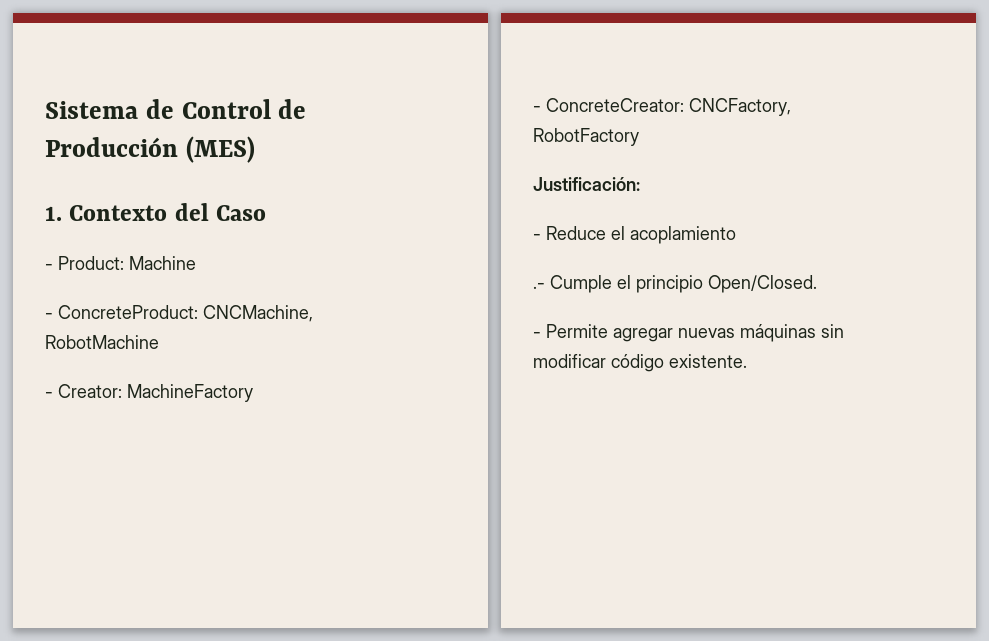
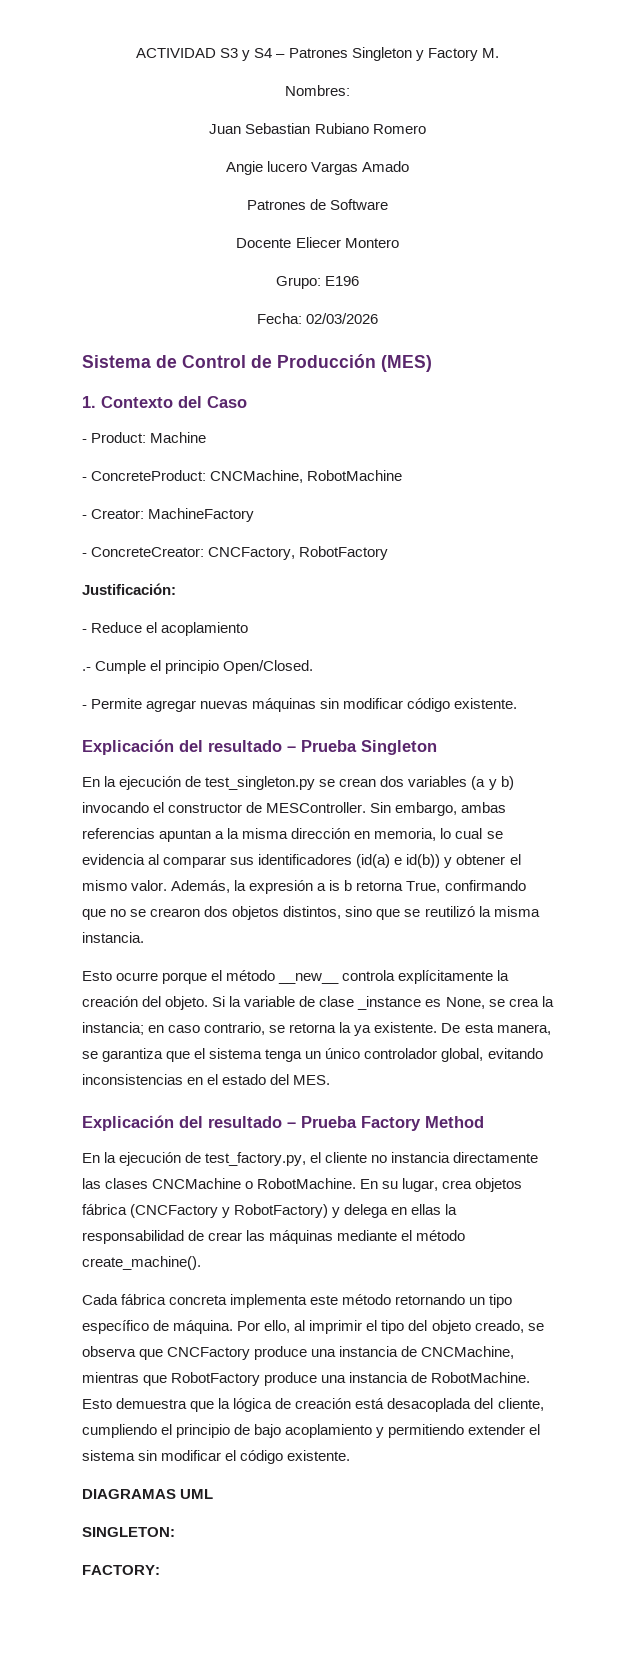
+ ACTIVIDAD S3 y S4 – Patrones Singleton y Factory M.
+ Nombres:
+ Juan Sebastian Rubiano Romero
+ Angie lucero Vargas Amado
+ Patrones de Software
+ Docente Eliecer Montero
+ Grupo: E196
+ Fecha: 02/03/2026
+ Explicación del resultado – Prueba Singleton
+ En la ejecución de test_singleton.py se crean dos variables (a y b) invocando el constructor de MESController. Sin embargo, ambas referencias apuntan a la misma dirección en memoria, lo cual se evidencia al comparar sus identificadores (id(a) e id(b)) y obtener el mismo valor. Además, la expresión a is b retorna True, confirmando que no se crearon dos objetos distintos, sino que se reutilizó la misma instancia.
+ Esto ocurre porque el método __new__ controla explícitamente la creación del objeto. Si la variable de clase _instance es None, se crea la instancia; en caso contrario, se retorna la ya existente. De esta manera, se garantiza que el sistema tenga un único controlador global, evitando inconsistencias en el estado del MES.
+ Explicación del resultado – Prueba Factory Method
+ En la ejecución de test_factory.py, el cliente no instancia directamente las clases CNCMachine o RobotMachine. En su lugar, crea objetos fábrica (CNCFactory y RobotFactory) y delega en ellas la responsabilidad de crear las máquinas mediante el método create_machine().
+ Cada fábrica concreta implementa este método retornando un tipo específico de máquina. Por ello, al imprimir el tipo del objeto creado, se observa que CNCFactory produce una instancia de CNCMachine, mientras que RobotFactory produce una instancia de RobotMachine. Esto demuestra que la lógica de creación está desacoplada del cliente, cumpliendo el principio de bajo acoplamiento y permitiendo extender el sistema sin modificar el código existente.
+ DIAGRAMAS UML
+ SINGLETON:
+ FACTORY:

